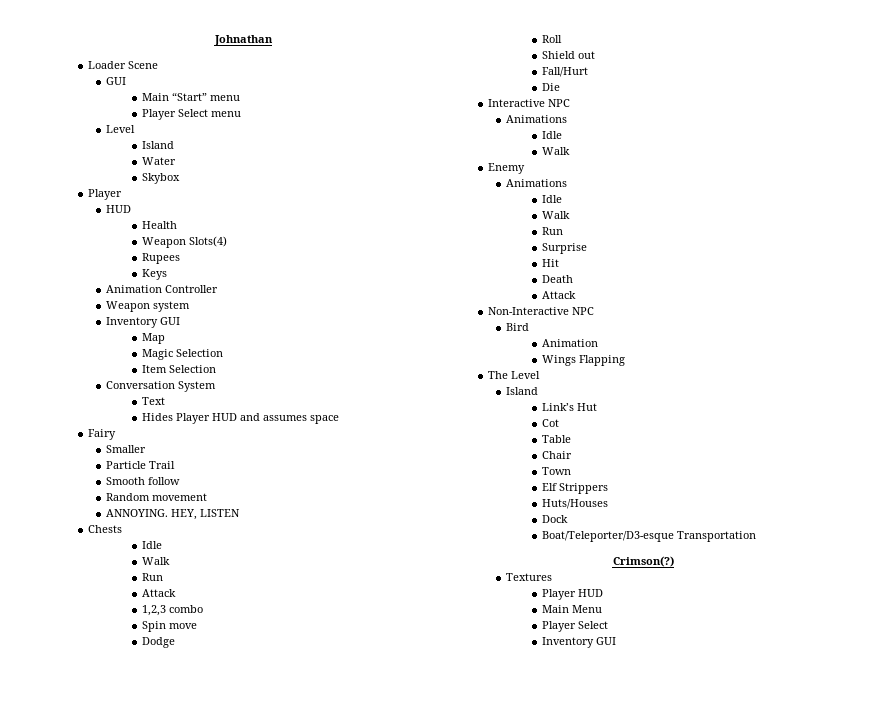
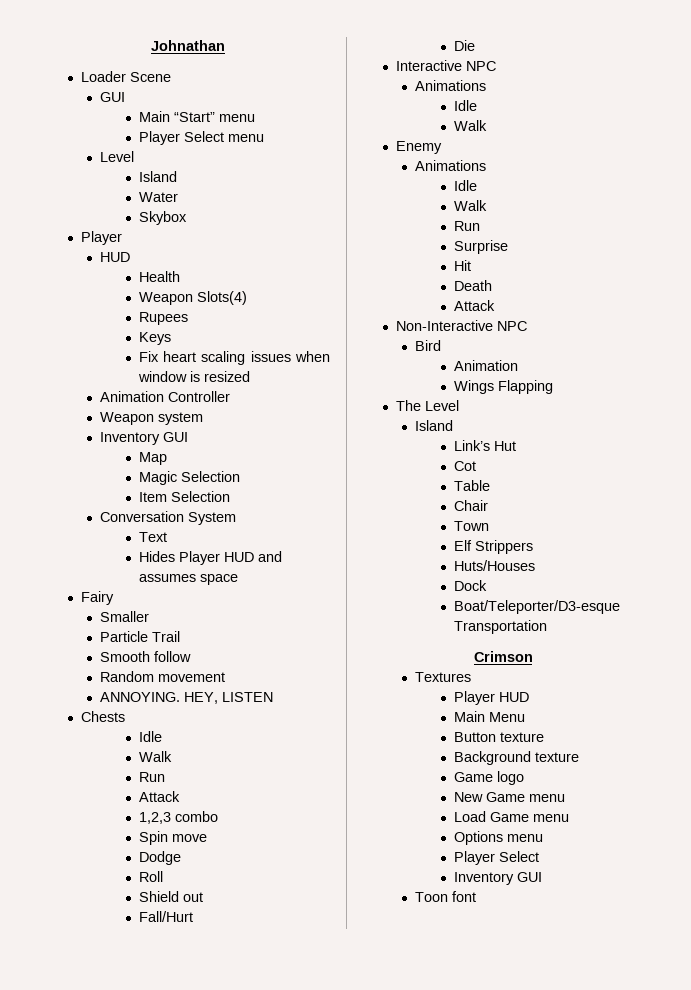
+ Fix heart scaling issues when window is resized
- Crimson(?)
+ Crimson
+ Button texture
+ Background texture
+ Game logo
+ New Game menu
+ Load Game menu
+ Options menu
+ Toon font

